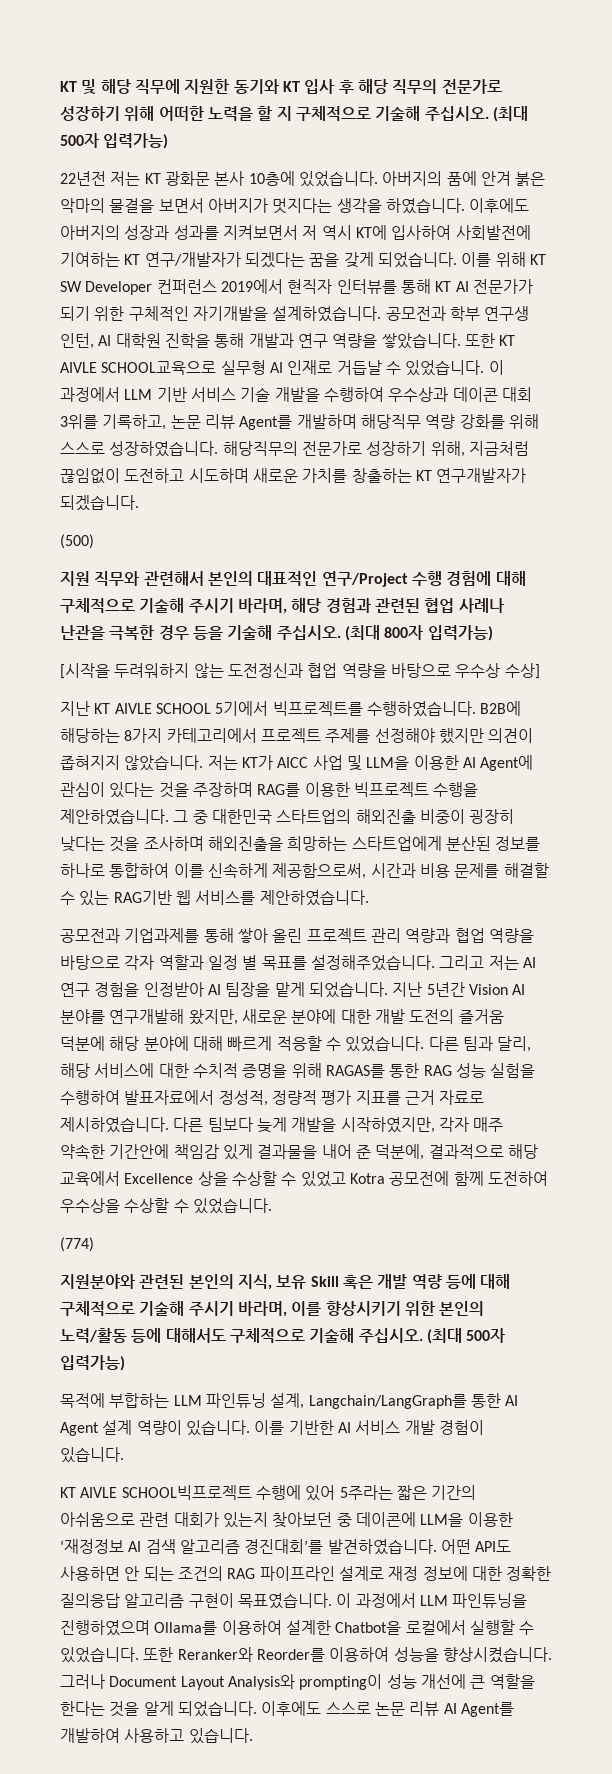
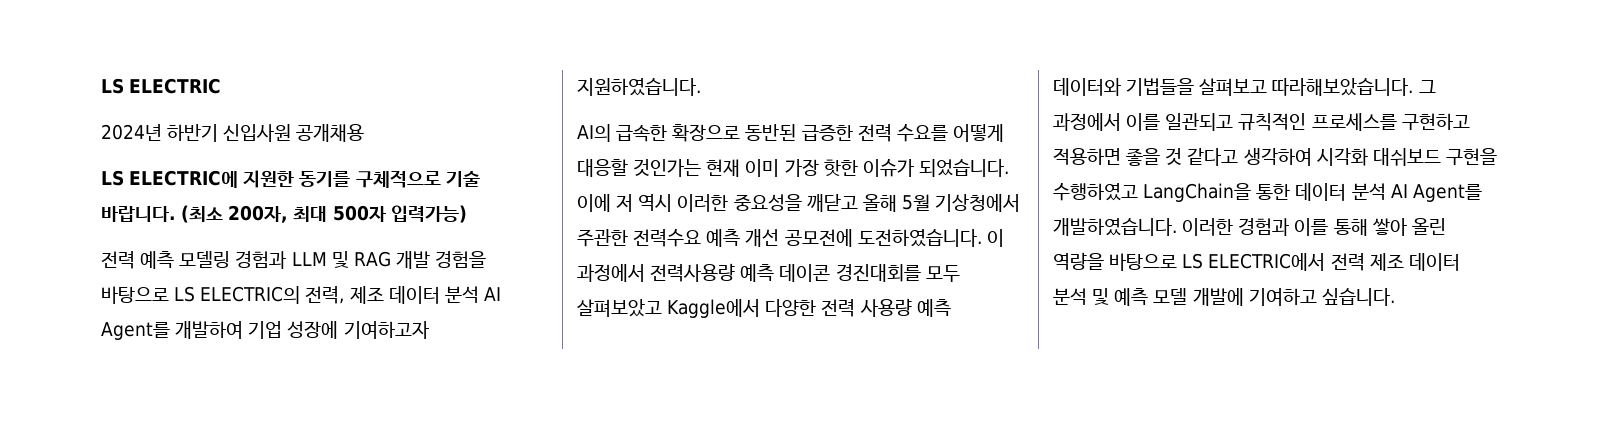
- KT 및 해당 직무에 지원한 동기와 KT 입사 후 해당 직무의 전문가로 성장하기 위해 어떠한 노력을 할 지 구체적으로 기술해 주십시오. (최대 500자 입력가능)
- 22년전 저는 KT 광화문 본사 10층에 있었습니다. 아버지의 품에 안겨 붉은 악마의 물결을 보면서 아버지가 멋지다는 생각을 하였습니다. 이후에도 아버지의 성장과 성과를 지켜보면서 저 역시 KT에 입사하여 사회발전에 기여하는 KT 연구/개발자가 되겠다는 꿈을 갖게 되었습니다. 이를 위해 KT SW Developer 컨퍼런스 2019에서 현직자 인터뷰를 통해 KT AI 전문가가 되기 위한 구체적인 자기개발을 설계하였습니다. 공모전과 학부 연구생 인턴, AI 대학원 진학을 통해 개발과 연구 역량을 쌓았습니다. 또한 KT AIVLE SCHOOL교육으로 실무형 AI 인재로 거듭날 수 있었습니다. 이 과정에서 LLM 기반 서비스 기술 개발을 수행하여 우수상과 데이콘 대회 3위를 기록하고, 논문 리뷰 Agent를 개발하며 해당직무 역량 강화를 위해 스스로 성장하였습니다. 해당직무의 전문가로 성장하기 위해, 지금처럼 끊임없이 도전하고 시도하며 새로운 가치를 창출하는 KT 연구개발자가 되겠습니다.
- (500)
- 지원 직무와 관련해서 본인의 대표적인 연구/Project 수행 경험에 대해 구체적으로 기술해 주시기 바라며, 해당 경험과 관련된 협업 사례나 난관을 극복한 경우 등을 기술해 주십시오. (최대 800자 입력가능)
- [시작을 두려워하지 않는 도전정신과 협업 역량을 바탕으로 우수상 수상]
- 지난 KT AIVLE SCHOOL 5기에서 빅프로젝트를 수행하였습니다. B2B에 해당하는 8가지 카테고리에서 프로젝트 주제를 선정해야 했지만 의견이 좁혀지지 않았습니다. 저는 KT가 AICC 사업 및 LLM을 이용한 AI Agent에 관심이 있다는 것을 주장하며 RAG를 이용한 빅프로젝트 수행을 제안하였습니다. 그 중 대한민국 스타트업의 해외진출 비중이 굉장히 낮다는 것을 조사하며 해외진출을 희망하는 스타트업에게 분산된 정보를 하나로 통합하여 이를 신속하게 제공함으로써, 시간과 비용 문제를 해결할 수 있는 RAG기반 웹 서비스를 제안하였습니다.
- 공모전과 기업과제를 통해 쌓아 올린 프로젝트 관리 역량과 협업 역량을 바탕으로 각자 역할과 일정 별 목표를 설정해주었습니다. 그리고 저는 AI 연구 경험을 인정받아 AI 팀장을 맡게 되었습니다. 지난 5년간 Vision AI 분야를 연구개발해 왔지만, 새로운 분야에 대한 개발 도전의 즐거움 덕분에 해당 분야에 대해 빠르게 적응할 수 있었습니다. 다른 팀과 달리, 해당 서비스에 대한 수치적 증명을 위해 RAGAS를 통한 RAG 성능 실험을 수행하여 발표자료에서 정성적, 정량적 평가 지표를 근거 자료로 제시하였습니다. 다른 팀보다 늦게 개발을 시작하였지만, 각자 매주 약속한 기간안에 책임감 있게 결과물을 내어 준 덕분에, 결과적으로 해당 교육에서 Excellence 상을 수상할 수 있었고 Kotra 공모전에 함께 도전하여 우수상을 수상할 수 있었습니다.
- (774)
- 지원분야와 관련된 본인의 지식, 보유 Skill 혹은 개발 역량 등에 대해 구체적으로 기술해 주시기 바라며, 이를 향상시키기 위한 본인의 노력/활동 등에 대해서도 구체적으로 기술해 주십시오. (최대 500자 입력가능)
- 목적에 부합하는 LLM 파인튜닝 설계, Langchain/LangGraph를 통한 AI Agent 설계 역량이 있습니다. 이를 기반한 AI 서비스 개발 경험이 있습니다.
- KT AIVLE SCHOOL빅프로젝트 수행에 있어 5주라는 짧은 기간의 아쉬움으로 관련 대회가 있는지 찾아보던 중 데이콘에 LLM을 이용한 ‘재정정보 AI 검색 알고리즘 경진대회’를 발견하였습니다. 어떤 API도 사용하면 안 되는 조건의 RAG 파이프라인 설계로 재정 정보에 대한 정확한 질의응답 알고리즘 구현이 목표였습니다. 이 과정에서 LLM 파인튜닝을 진행하였으며 Ollama를 이용하여 설계한 Chatbot을 로컬에서 실행할 수 있었습니다. 또한 Reranker와 Reorder를 이용하여 성능을 향상시켰습니다. 그러나 Document Layout Analysis와 prompting이 성능 개선에 큰 역할을 한다는 것을 알게 되었습니다. 이후에도 스스로 논문 리뷰 AI Agent를 개발하여 사용하고 있습니다.
+ LS ELECTRIC
+ 2024년 하반기 신입사원 공개채용
+ LS ELECTRIC에 지원한 동기를 구체적으로 기술 바랍니다. (최소 200자, 최대 500자 입력가능)
+ 전력 예측 모델링 경험과 LLM 및 RAG 개발 경험을 바탕으로 LS ELECTRIC의 전력, 제조 데이터 분석 AI Agent를 개발하여 기업 성장에 기여하고자 지원하였습니다.
+ AI의 급속한 확장으로 동반된 급증한 전력 수요를 어떻게 대응할 것인가는 현재 이미 가장 핫한 이슈가 되었습니다. 이에 저 역시 이러한 중요성을 깨닫고 올해 5월 기상청에서 주관한 전력수요 예측 개선 공모전에 도전하였습니다. 이 과정에서 전력사용량 예측 데이콘 경진대회를 모두 살펴보았고 Kaggle에서 다양한 전력 사용량 예측 데이터와 기법들을 살펴보고 따라해보았습니다. 그 과정에서 이를 일관되고 규칙적인 프로세스를 구현하고 적용하면 좋을 것 같다고 생각하여 시각화 대쉬보드 구현을 수행하였고 LangChain을 통한 데이터 분석 AI Agent를 개발하였습니다. 이러한 경험과 이를 통해 쌓아 올린 역량을 바탕으로 LS ELECTRIC에서 전력 제조 데이터 분석 및 예측 모델 개발에 기여하고 싶습니다.

